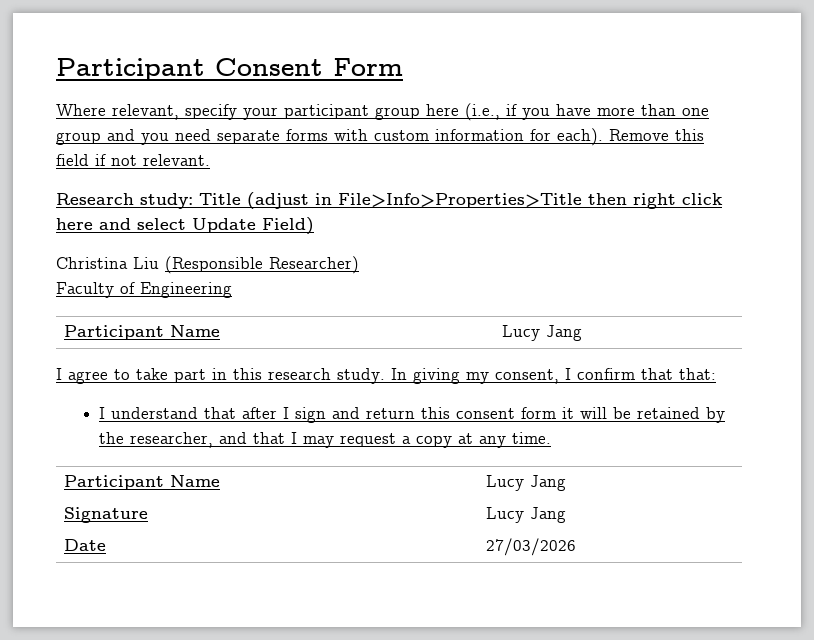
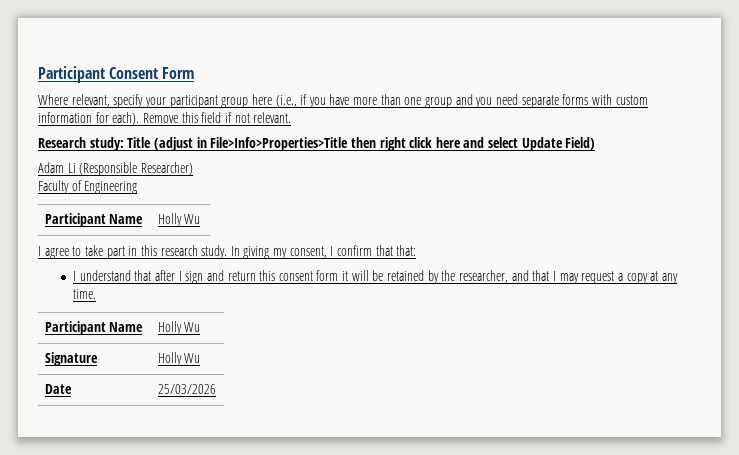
- Christina Liu (Responsible Researcher)
+ Adam Li (Responsible Researcher)
  Faculty of Engineering
- Participant Name | Lucy Jang
+ Participant Name | Holly Wu
  I understand that after I sign and return this consent form it will be retained by the researcher, and that I may request a copy at any time.
- Participant Name | Lucy Jang
+ Participant Name | Holly Wu
- Signature | Lucy Jang
+ Signature | Holly Wu
- Date | 27/03/2026
+ Date | 25/03/2026

